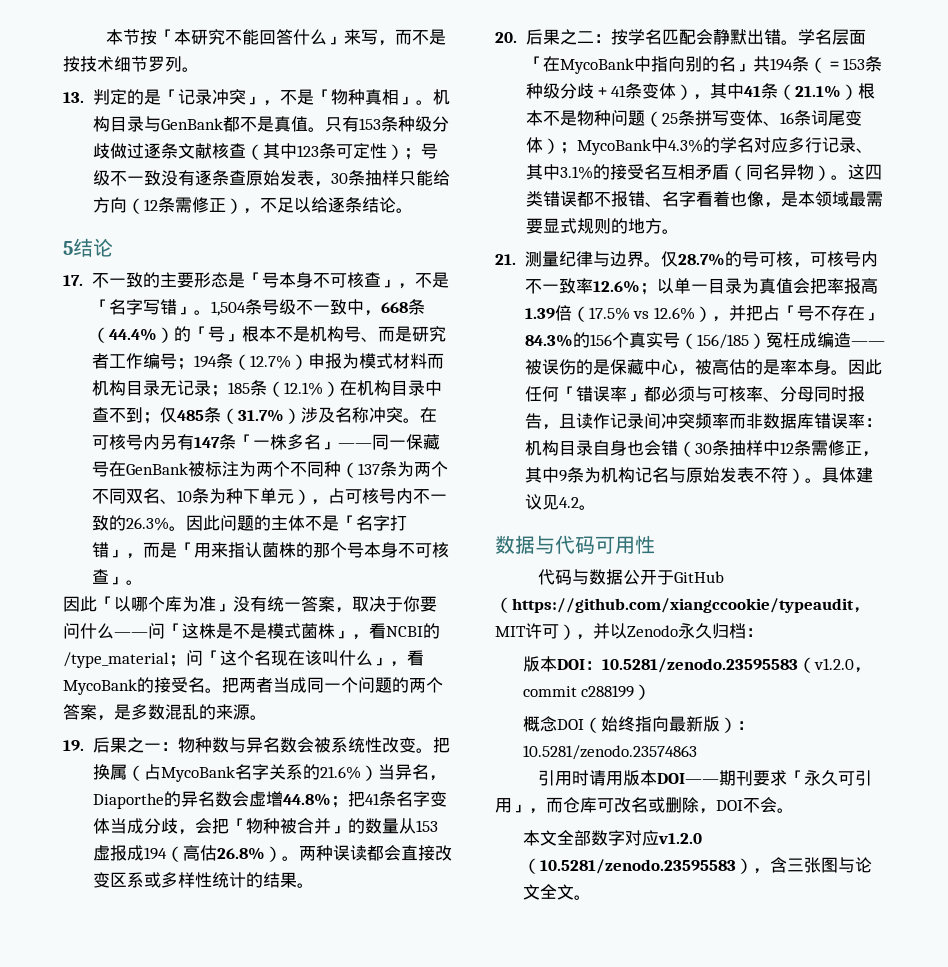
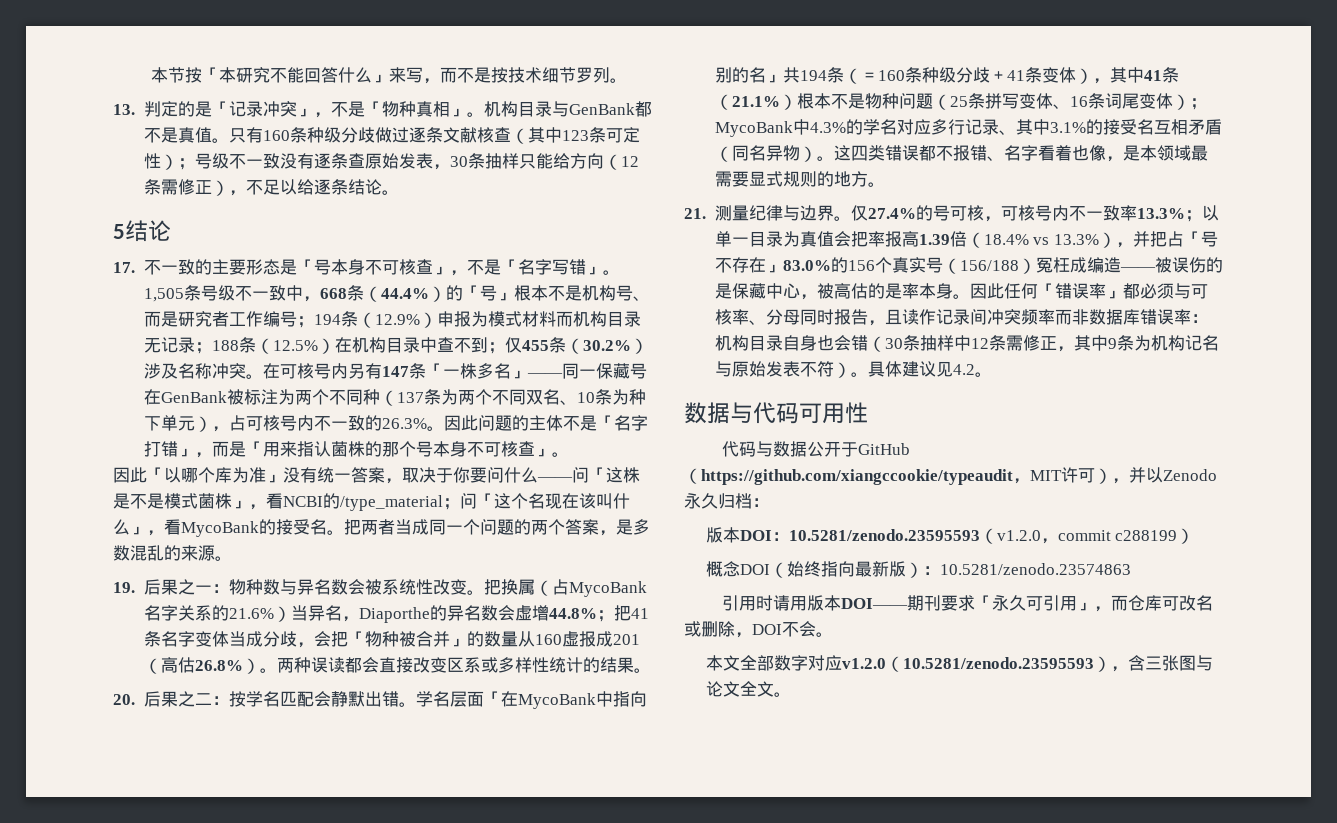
- 只有153条种级分歧做过逐条文献核查（其中123条可定性）；号级不一致没有逐条查原始发表，30条抽样只能给方向（12条需修正），不足以给逐条结论。
+ 只有160条种级分歧做过逐条文献核查（其中123条可定性）；号级不一致没有逐条查原始发表，30条抽样只能给方向（12条需修正），不足以给逐条结论。
- 1,504条号级不一致中，668条（44.4%）的「号」根本不是机构号、而是研究者工作编号；194条（12.7%）申报为模式材料而机构目录无记录；185条（12.1%）在机构目录中查不到；仅485条（31.7%）涉及名称冲突。
+ 1,505条号级不一致中，668条（44.4%）的「号」根本不是机构号、而是研究者工作编号；194条（12.9%）申报为模式材料而机构目录无记录；188条（12.5%）在机构目录中查不到；仅455条（30.2%）涉及名称冲突。
- 把换属（占MycoBank名字关系的21.6%）当异名，Diaporthe的异名数会虚增44.8%；把41条名字变体当成分歧，会把「物种被合并」的数量从153虚报成194（高估26.8%）。
+ 把换属（占MycoBank名字关系的21.6%）当异名，Diaporthe的异名数会虚增44.8%；把41条名字变体当成分歧，会把「物种被合并」的数量从160虚报成201（高估26.8%）。
- 学名层面「在MycoBank中指向别的名」共194条（＝153条种级分歧＋41条变体），其中41条（21.1%）根本不是物种问题（25条拼写变体、16条词尾变体）；MycoBank中4.3%的学名对应多行记录、其中3.1%的接受名互相矛盾（同名异物）。
+ 学名层面「在MycoBank中指向别的名」共194条（＝160条种级分歧＋41条变体），其中41条（21.1%）根本不是物种问题（25条拼写变体、16条词尾变体）；MycoBank中4.3%的学名对应多行记录、其中3.1%的接受名互相矛盾（同名异物）。
- 仅28.7%的号可核，可核号内不一致率12.6%；以单一目录为真值会把率报高1.39倍（17.5% vs 12.6%），并把占「号不存在」84.3%的156个真实号（156/185）冤枉成编造——被误伤的是保藏中心，被高估的是率本身。
+ 仅27.4%的号可核，可核号内不一致率13.3%；以单一目录为真值会把率报高1.39倍（18.4% vs 13.3%），并把占「号不存在」83.0%的156个真实号（156/188）冤枉成编造——被误伤的是保藏中心，被高估的是率本身。
- 版本DOI：10.5281/zenodo.23595583（v1.2.0，commit c288199）
+ 版本DOI：10.5281/zenodo.23595593（v1.2.0，commit c288199）
- 本文全部数字对应v1.2.0（10.5281/zenodo.23595583），含三张图与论文全文。
+ 本文全部数字对应v1.2.0（10.5281/zenodo.23595593），含三张图与论文全文。

